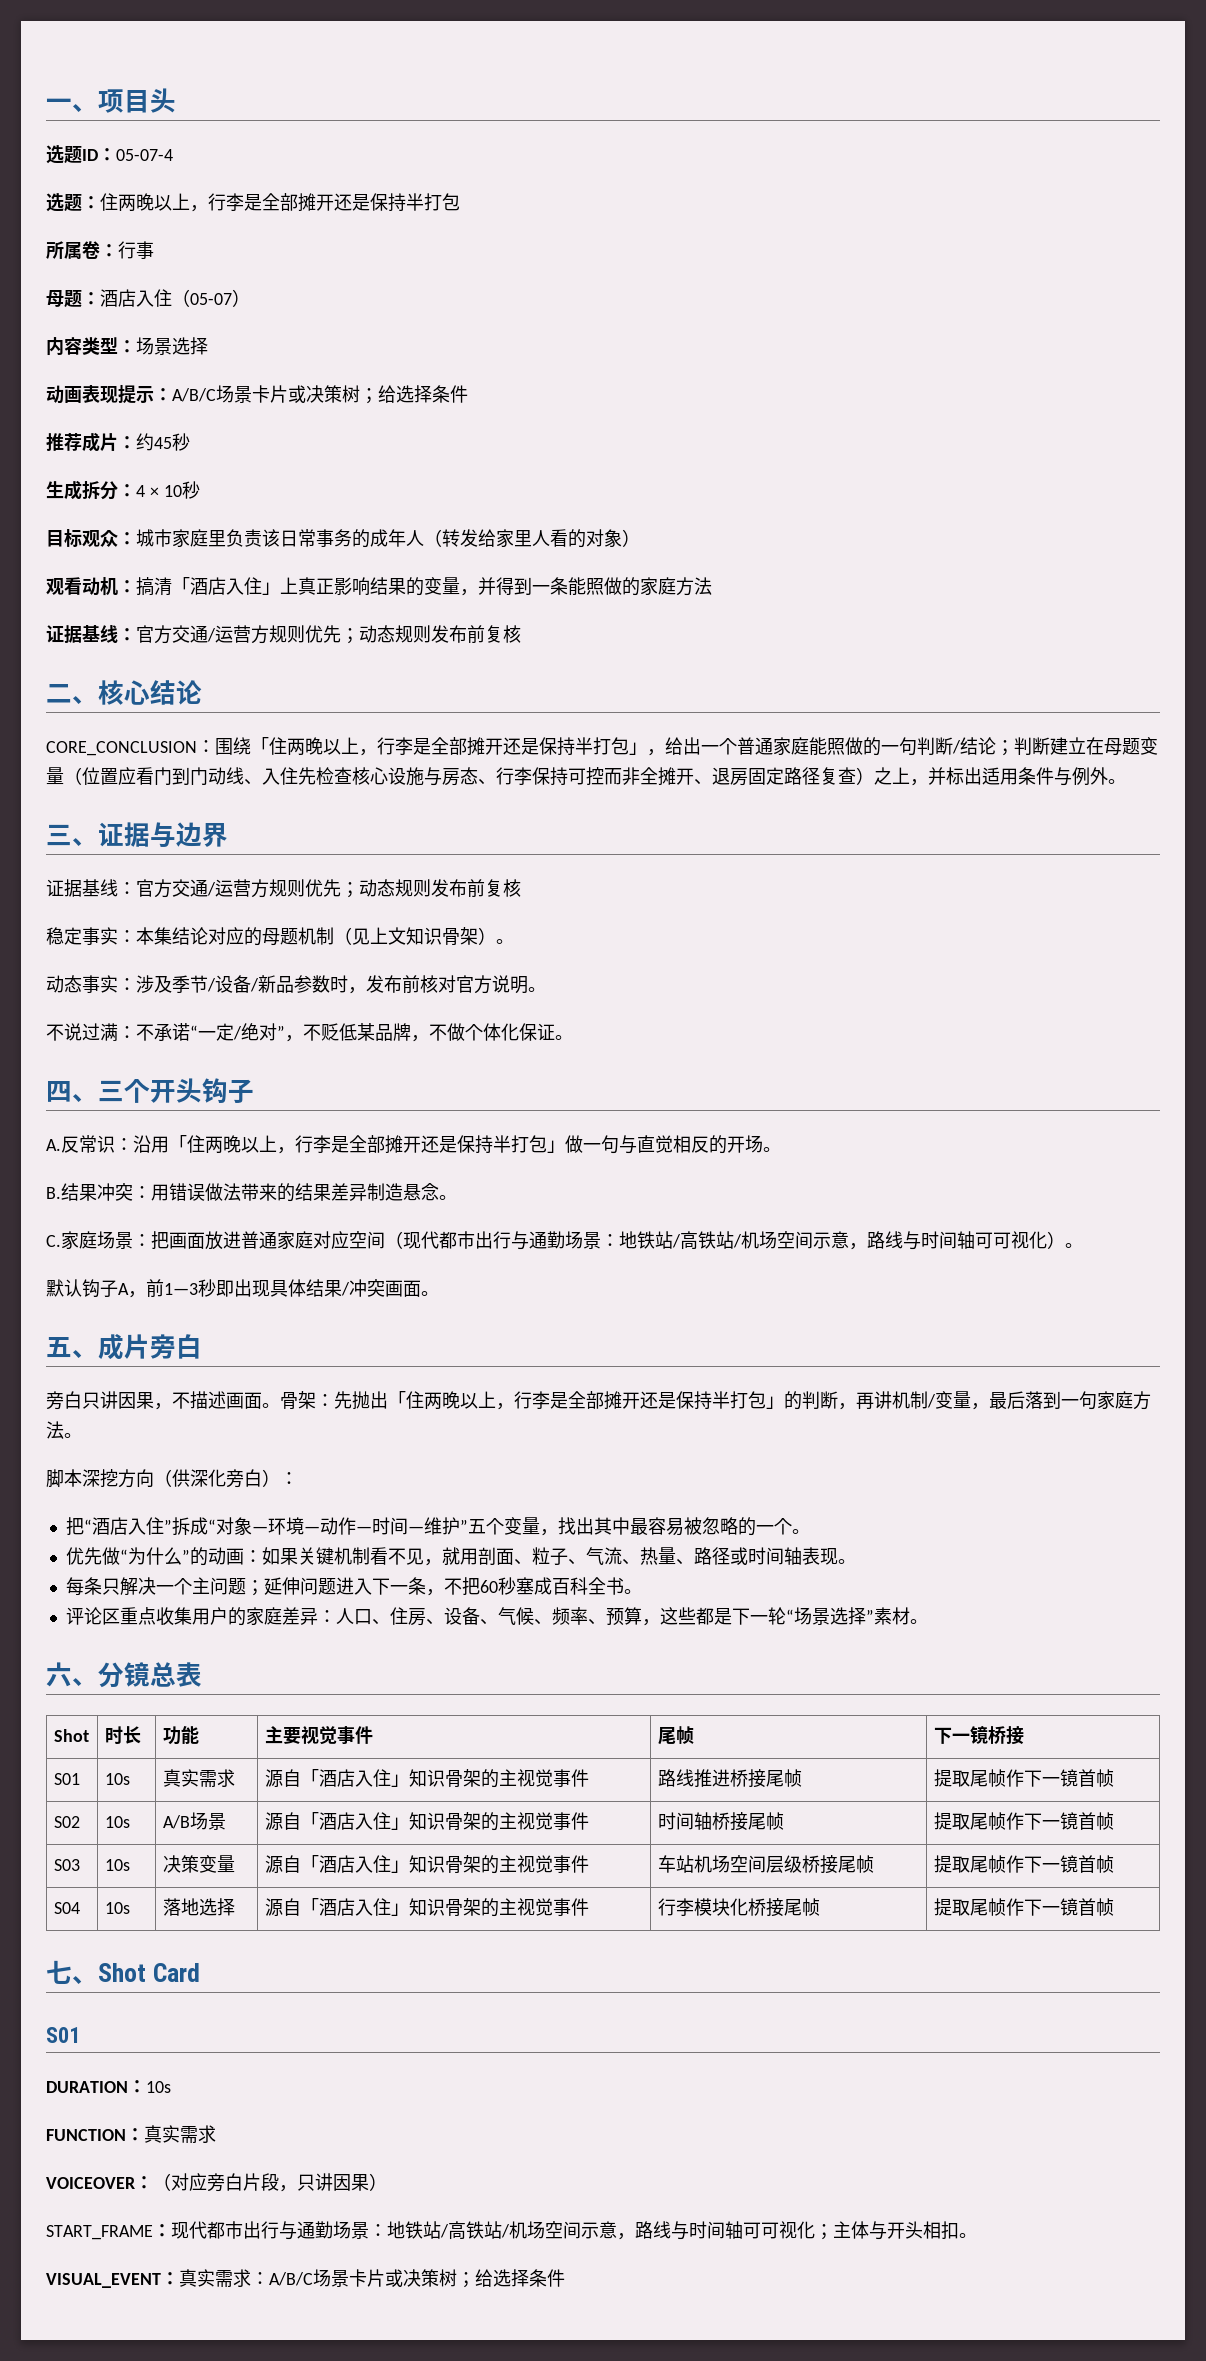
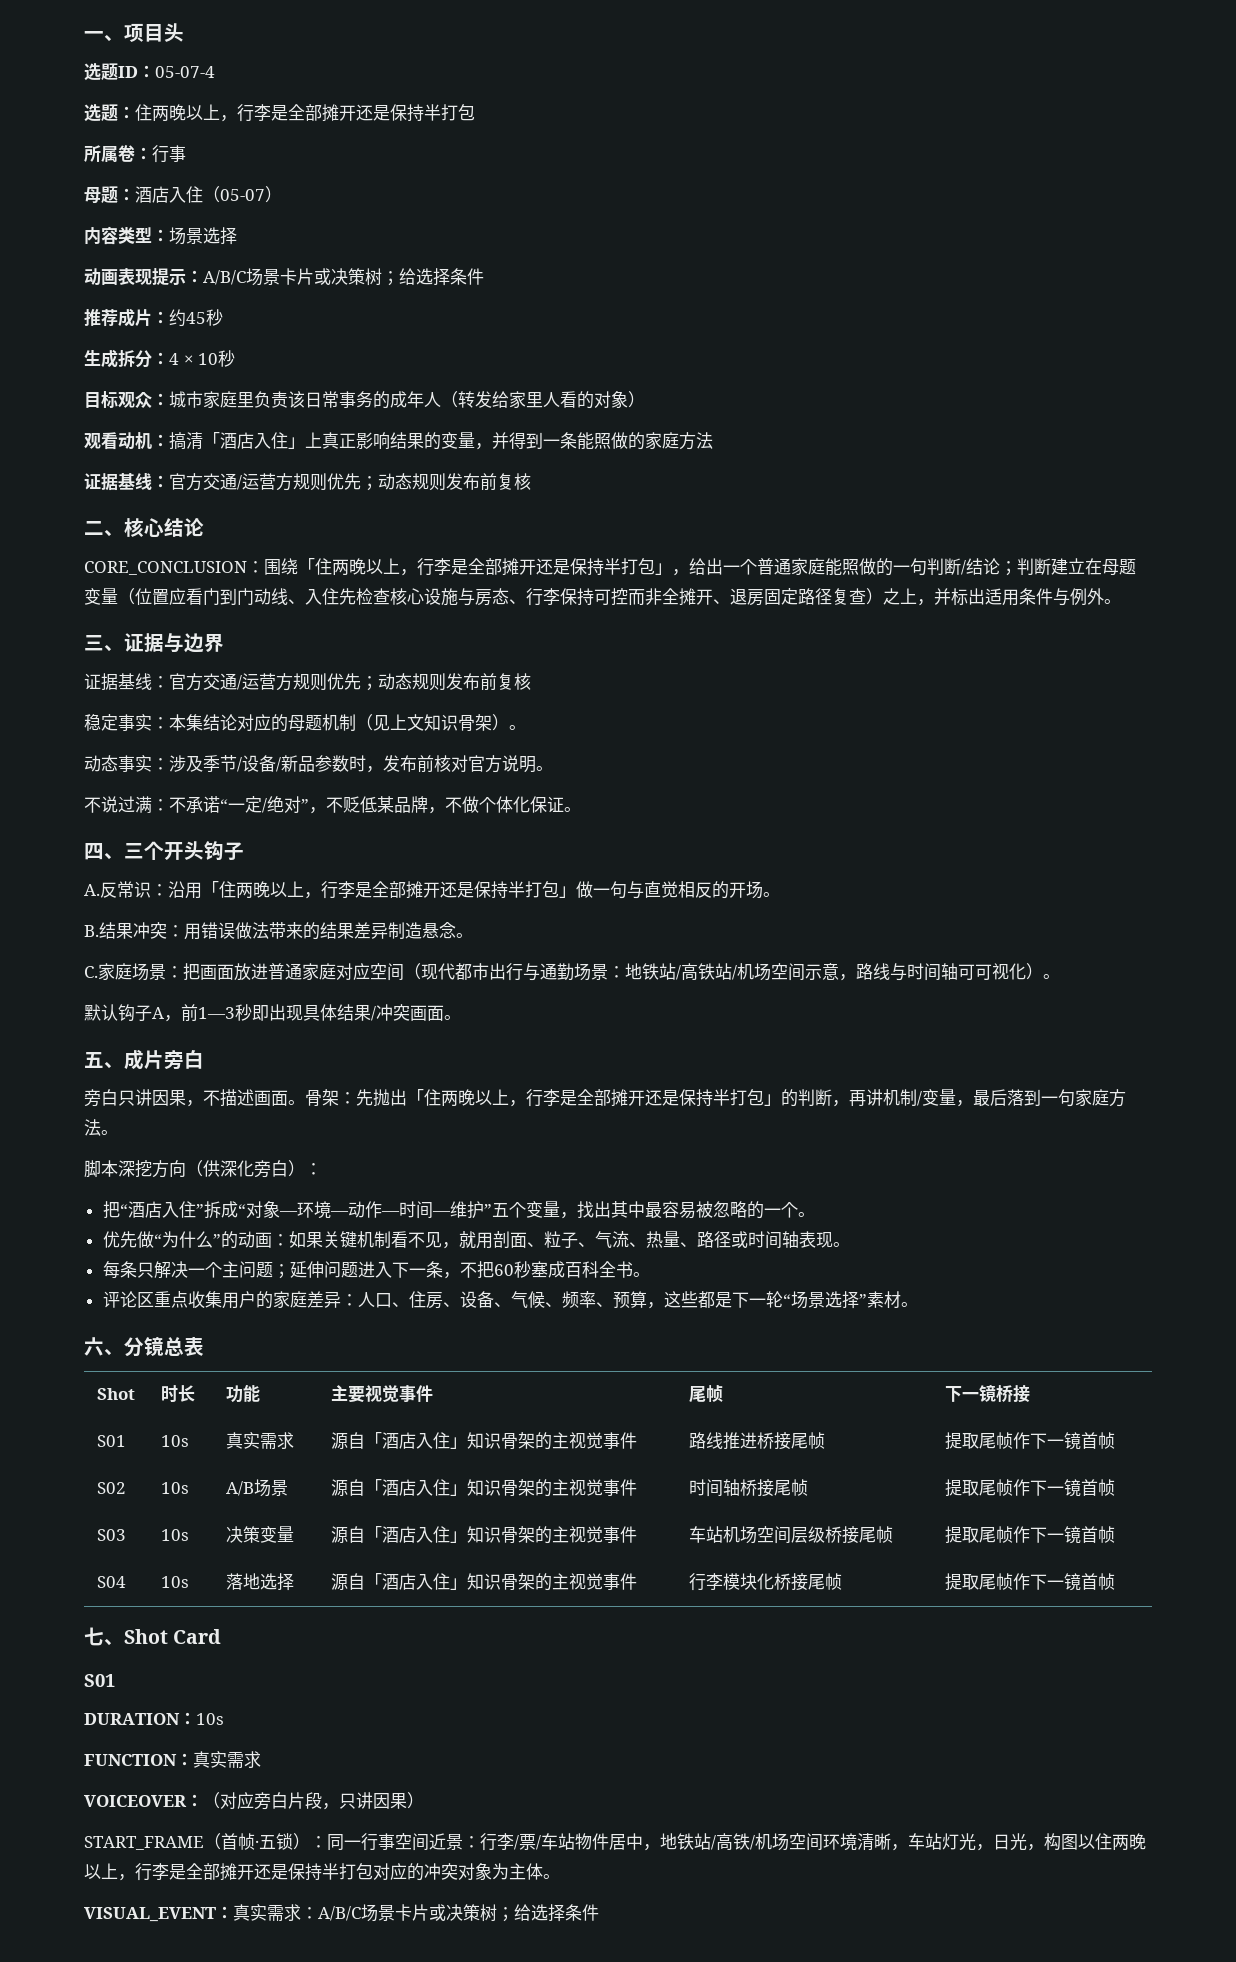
- START_FRAME：现代都市出行与通勤场景：地铁站/高铁站/机场空间示意，路线与时间轴可可视化；主体与开头相扣。
+ START_FRAME（首帧·五锁）：同一行事空间近景：行李/票/车站物件居中，地铁站/高铁/机场空间环境清晰，车站灯光，日光，构图以住两晚以上，行李是全部摊开还是保持半打包对应的冲突对象为主体。

